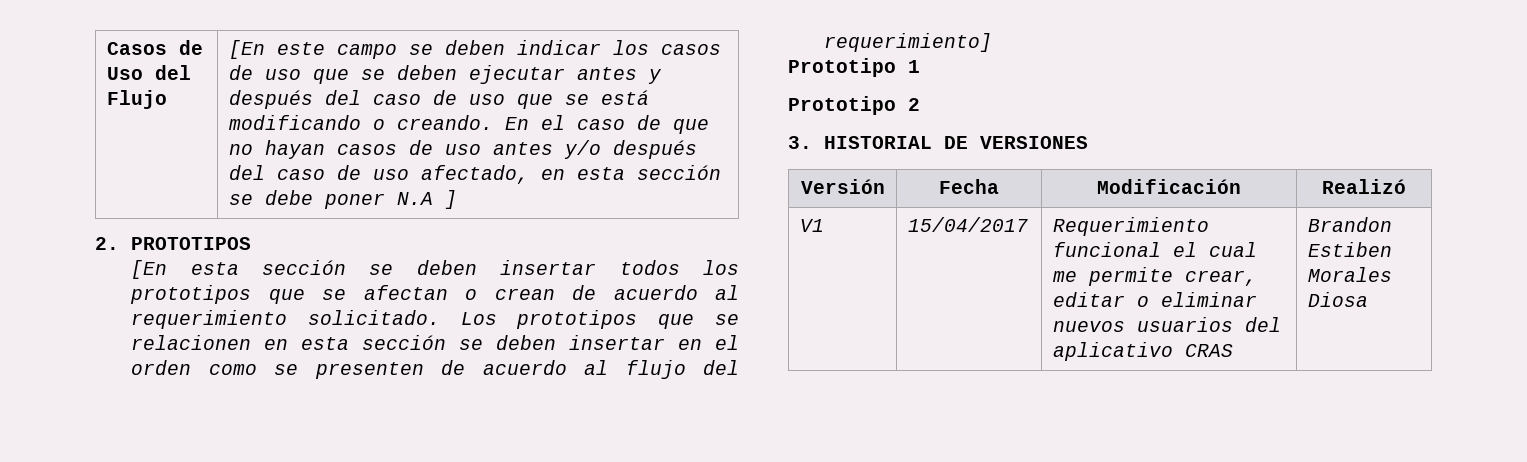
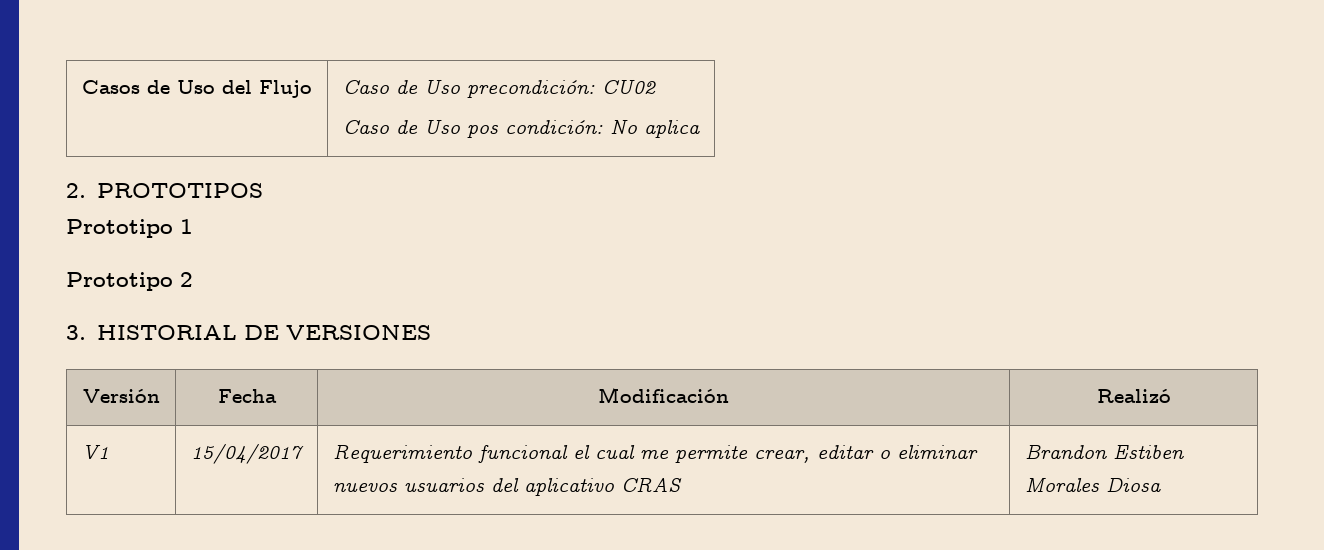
- [En este campo se deben indicar los casos de uso que se deben ejecutar antes y después del caso de uso que se está modificando o creando. En el caso de que no hayan casos de uso antes y/o después del caso de uso afectado, en esta sección se debe poner N.A ]
+ Caso de Uso precondición: CU02
+ Caso de Uso pos condición: No aplica
  2. PROTOTIPOS
- [En esta sección se deben insertar todos los prototipos que se afectan o crean de acuerdo al requerimiento solicitado. Los prototipos que se relacionen en esta sección se deben insertar en el orden como se presenten de acuerdo al flujo del requerimiento]

